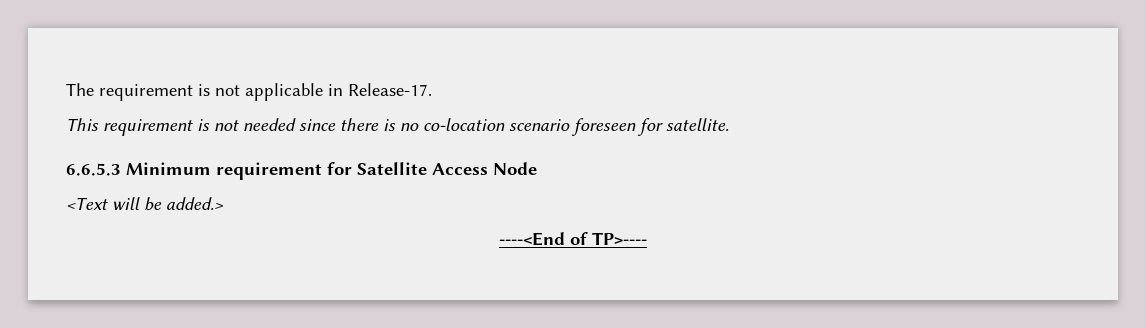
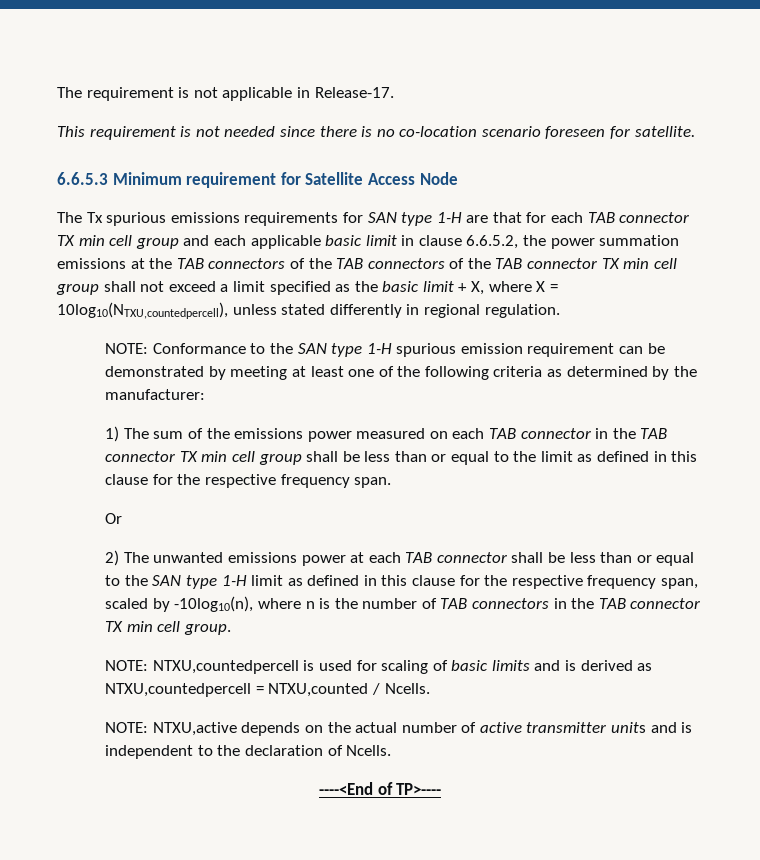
- <Text will be added.>
+ The Tx spurious emissions requirements for SAN type 1-H are that for each TAB connector TX min cell group and each applicable basic limit in clause 6.6.5.2, the power summation emissions at the TAB connectors of the TAB connectors of the TAB connector TX min cell group shall not exceed a limit specified as the basic limit + X, where X = 10log10(NTXU,countedpercell), unless stated differently in regional regulation.
+ NOTE: Conformance to the SAN type 1-H spurious emission requirement can be demonstrated by meeting at least one of the following criteria as determined by the manufacturer:
+ 1) The sum of the emissions power measured on each TAB connector in the TAB connector TX min cell group shall be less than or equal to the limit as defined in this clause for the respective frequency span.
+ Or
+ 2) The unwanted emissions power at each TAB connector shall be less than or equal to the SAN type 1-H limit as defined in this clause for the respective frequency span, scaled by -10log10(n), where n is the number of TAB connectors in the TAB connector TX min cell group.
+ NOTE: NTXU,countedpercell is used for scaling of basic limits and is derived as NTXU,countedpercell = NTXU,counted / Ncells.
+ NOTE: NTXU,active depends on the actual number of active transmitter units and is independent to the declaration of Ncells.

